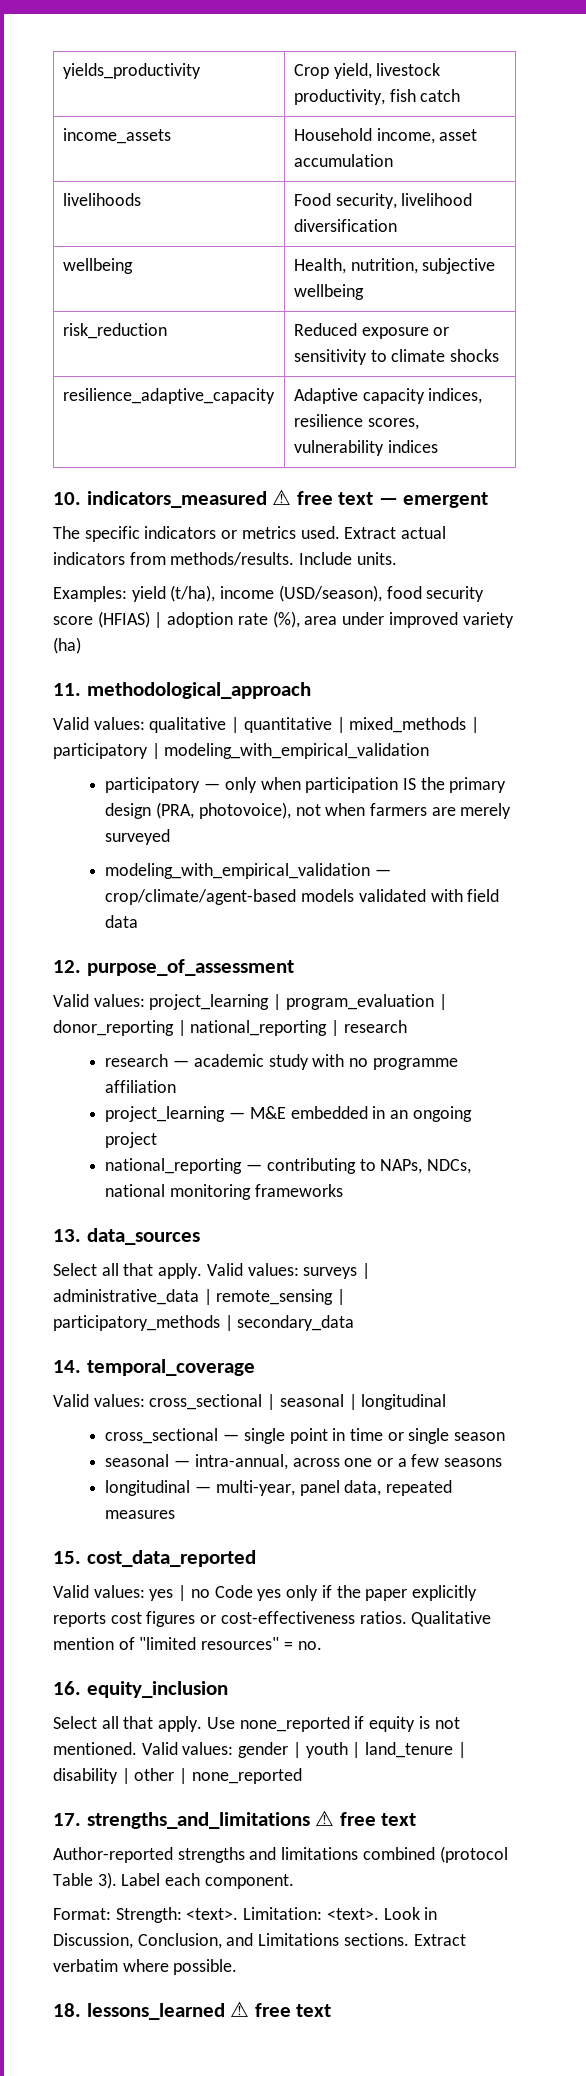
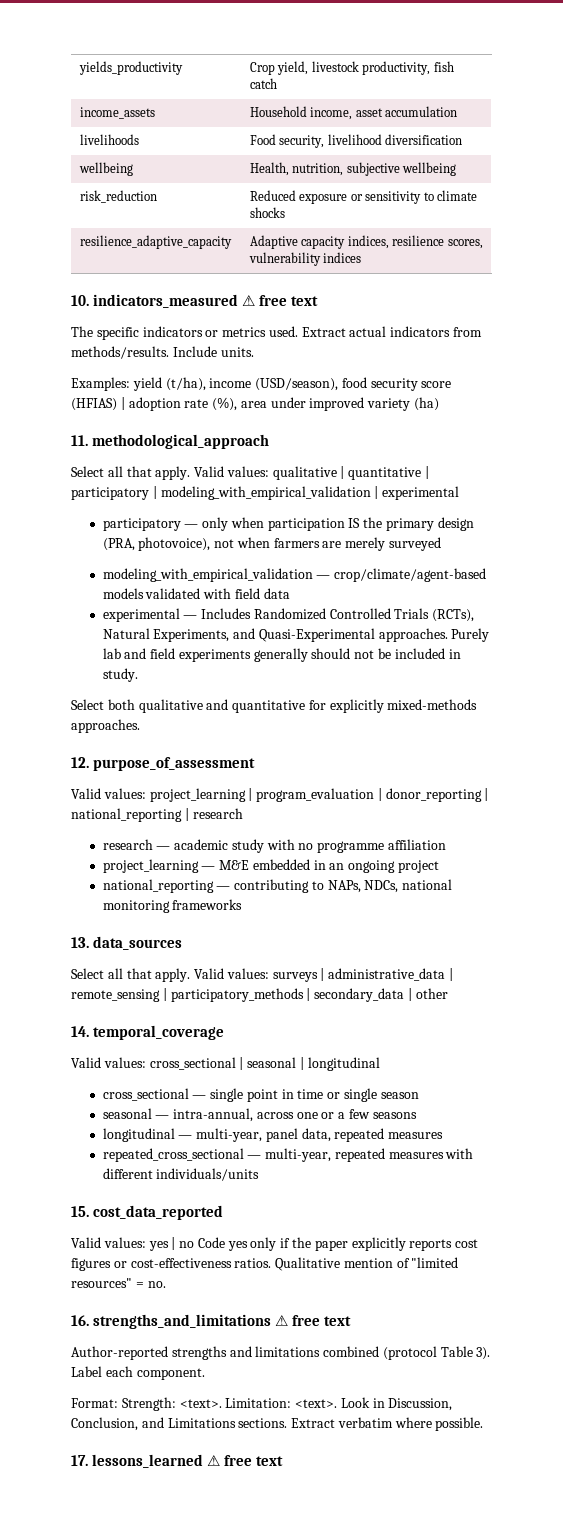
- 10. indicators_measured ⚠ free text — emergent
+ 10. indicators_measured ⚠ free text
  11. methodological_approach
- Valid values: qualitative | quantitative | mixed_methods | participatory | modeling_with_empirical_validation
+ Select all that apply. Valid values: qualitative | quantitative | participatory | modeling_with_empirical_validation | experimental
+ experimental — Includes Randomized Controlled Trials (RCTs), Natural Experiments, and Quasi-Experimental approaches. Purely lab and field experiments generally should not be included in study.
+ Select both qualitative and quantitative for explicitly mixed-methods approaches.
- Valid values: surveys | administrative_data | remote_sensing | participatory_methods | secondary_data
+ Valid values: surveys | administrative_data | remote_sensing | participatory_methods | secondary_data | other
+ repeated_cross_sectional — multi-year, repeated measures with different individuals/units
- 16. equity_inclusion
- Select all that apply. Use none_reported if equity is not mentioned. Valid values: gender | youth | land_tenure | disability | other | none_reported
- 17. strengths_and_limitations ⚠ free text
+ 16. strengths_and_limitations ⚠ free text
- 18. lessons_learned ⚠ free text
+ 17. lessons_learned ⚠ free text

